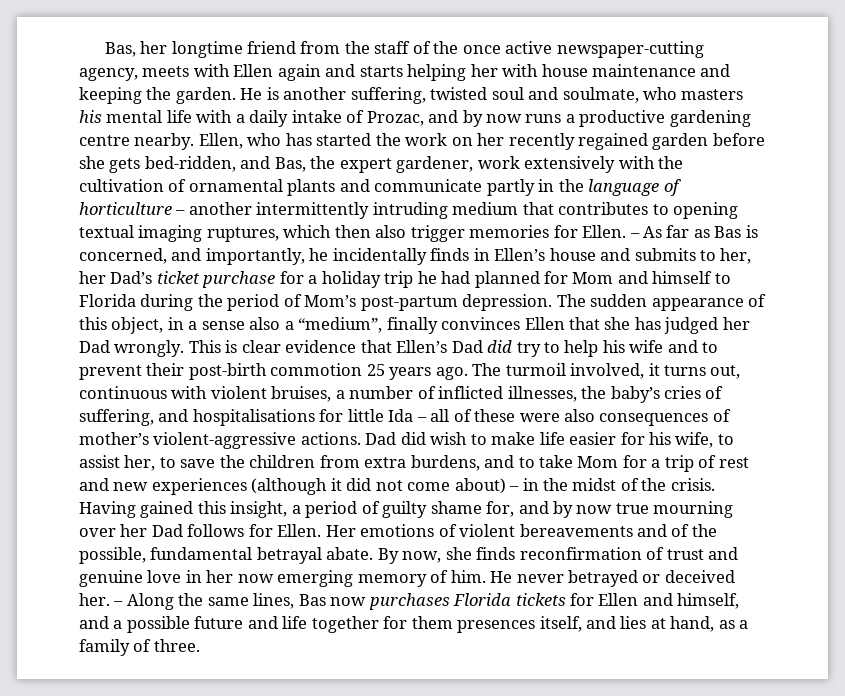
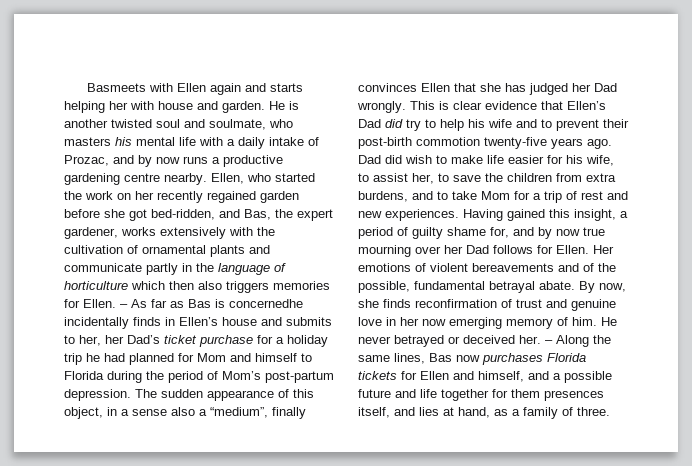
- Bas, her longtime friend from the staff of the once active newspaper-cutting agency, meets with Ellen again and starts helping her with house maintenance and keeping the garden.
+ Basmeets with Ellen again and starts helping her with house and garden.
- He is another suffering, twisted soul and soulmate, who masters his mental life with a daily intake of Prozac, and by now runs a productive gardening centre nearby.
+ He is another twisted soul and soulmate, who masters his mental life with a daily intake of Prozac, and by now runs a productive gardening centre nearby.
- Ellen, who has started the work on her recently regained garden before she gets bed-ridden, and Bas, the expert gardener, work extensively with the cultivation of ornamental plants and communicate partly in the language of horticulture – another intermittently intruding medium that contributes to opening textual imaging ruptures, which then also trigger memories for Ellen.
+ Ellen, who started the work on her recently regained garden before she got bed-ridden, and Bas, the expert gardener, works extensively with the cultivation of ornamental plants and communicate partly in the language of horticulture which then also triggers memories for Ellen.
- – As far as Bas is concerned, and importantly, he incidentally finds in Ellen’s house and submits to her, her Dad’s ticket purchase for a holiday trip he had planned for Mom and himself to Florida during the period of Mom’s post-partum depression.
+ – As far as Bas is concernedhe incidentally finds in Ellen’s house and submits to her, her Dad’s ticket purchase for a holiday trip he had planned for Mom and himself to Florida during the period of Mom’s post-partum depression.
- This is clear evidence that Ellen’s Dad did try to help his wife and to prevent their post-birth commotion 25 years ago.
+ This is clear evidence that Ellen’s Dad did try to help his wife and to prevent their post-birth commotion twenty-five years ago.
- The turmoil involved, it turns out, continuous with violent bruises, a number of inflicted illnesses, the baby’s cries of suffering, and hospitalisations for little Ida – all of these were also consequences of mother’s violent-aggressive actions.
- Dad did wish to make life easier for his wife, to assist her, to save the children from extra burdens, and to take Mom for a trip of rest and new experiences (although it did not come about) – in the midst of the crisis.
+ Dad did wish to make life easier for his wife, to assist her, to save the children from extra burdens, and to take Mom for a trip of rest and new experiences.

